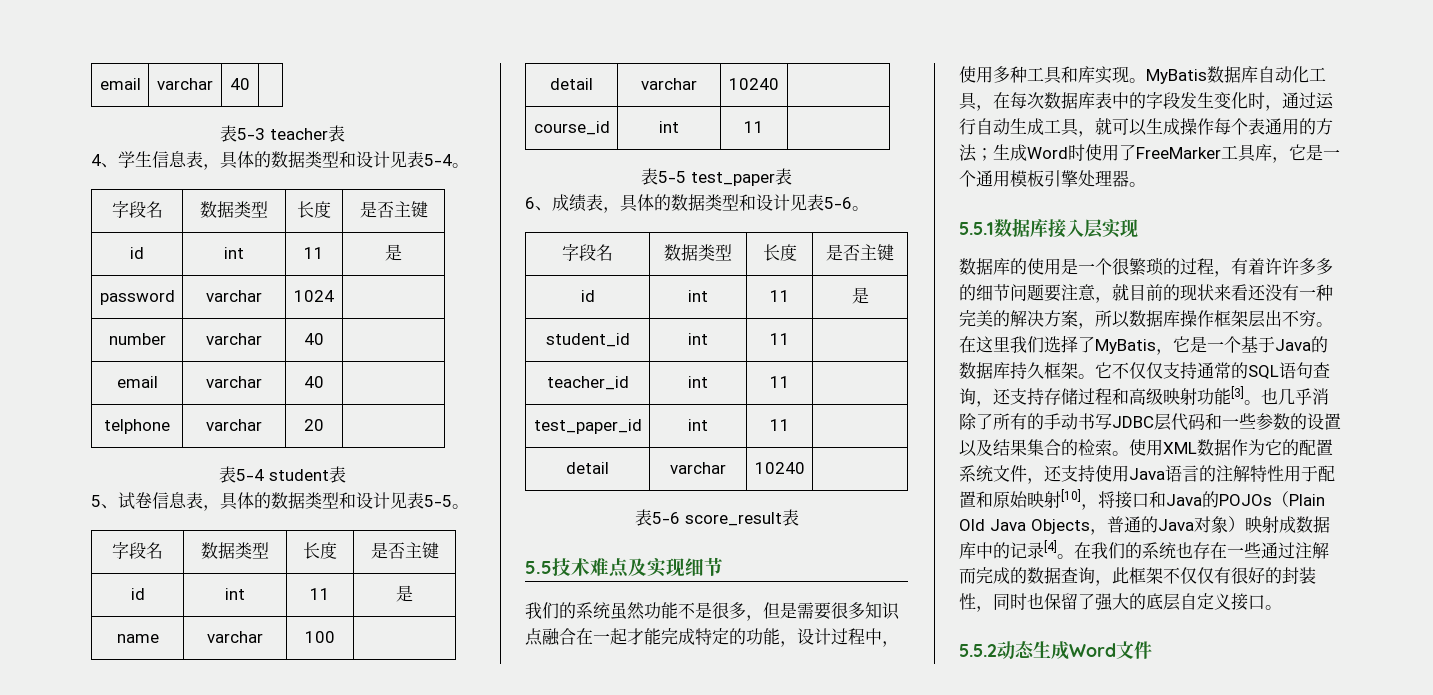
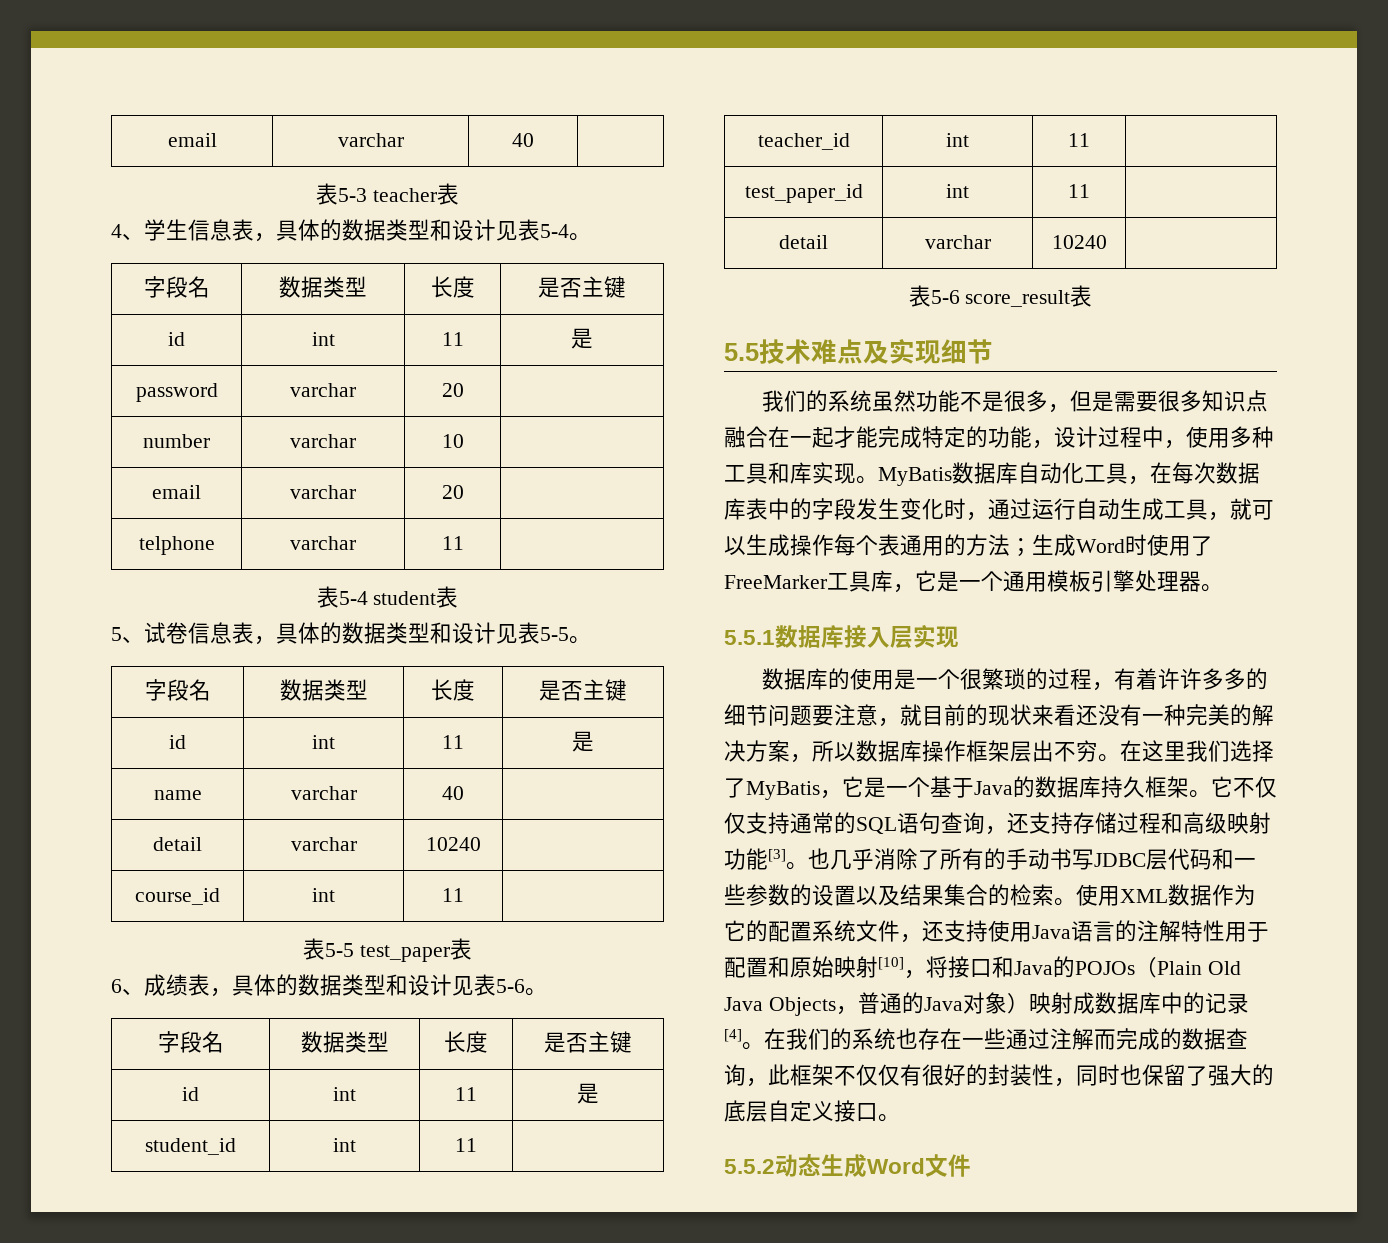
- password | varchar | 1024 |
+ password | varchar | 20 |
- number | varchar | 40 |
- email | varchar | 40 |
+ number | varchar | 10 |
+ email | varchar | 20 |
- telphone | varchar | 20 |
+ telphone | varchar | 11 |
- name | varchar | 100 |
+ name | varchar | 40 |

